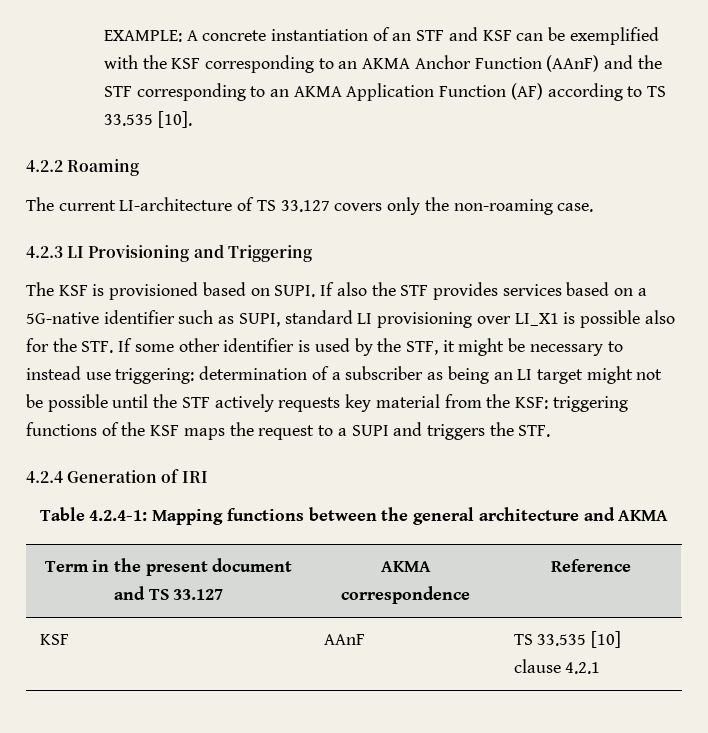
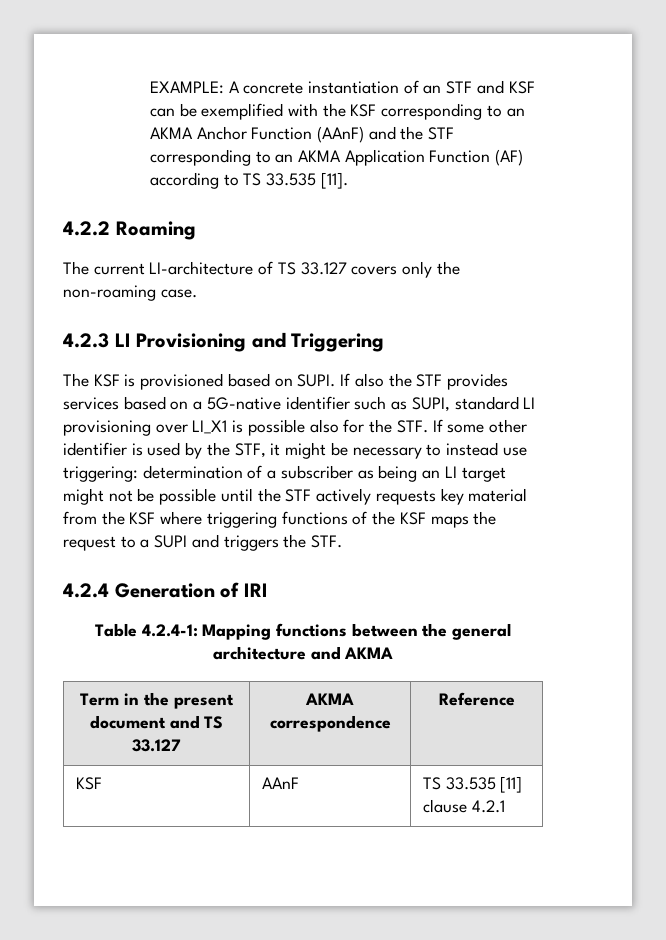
- EXAMPLE: A concrete instantiation of an STF and KSF can be exemplified with the KSF corresponding to an AKMA Anchor Function (AAnF) and the STF corresponding to an AKMA Application Function (AF) according to TS 33.535 [10].
+ EXAMPLE: A concrete instantiation of an STF and KSF can be exemplified with the KSF corresponding to an AKMA Anchor Function (AAnF) and the STF corresponding to an AKMA Application Function (AF) according to TS 33.535 [11].
- determination of a subscriber as being an LI target might not be possible until the STF actively requests key material from the KSF: triggering functions of the KSF maps the request to a SUPI and triggers the STF.
+ determination of a subscriber as being an LI target might not be possible until the STF actively requests key material from the KSF where triggering functions of the KSF maps the request to a SUPI and triggers the STF.
- KSF | AAnF | TS 33.535 [10] clause 4.2.1
+ KSF | AAnF | TS 33.535 [11] clause 4.2.1

